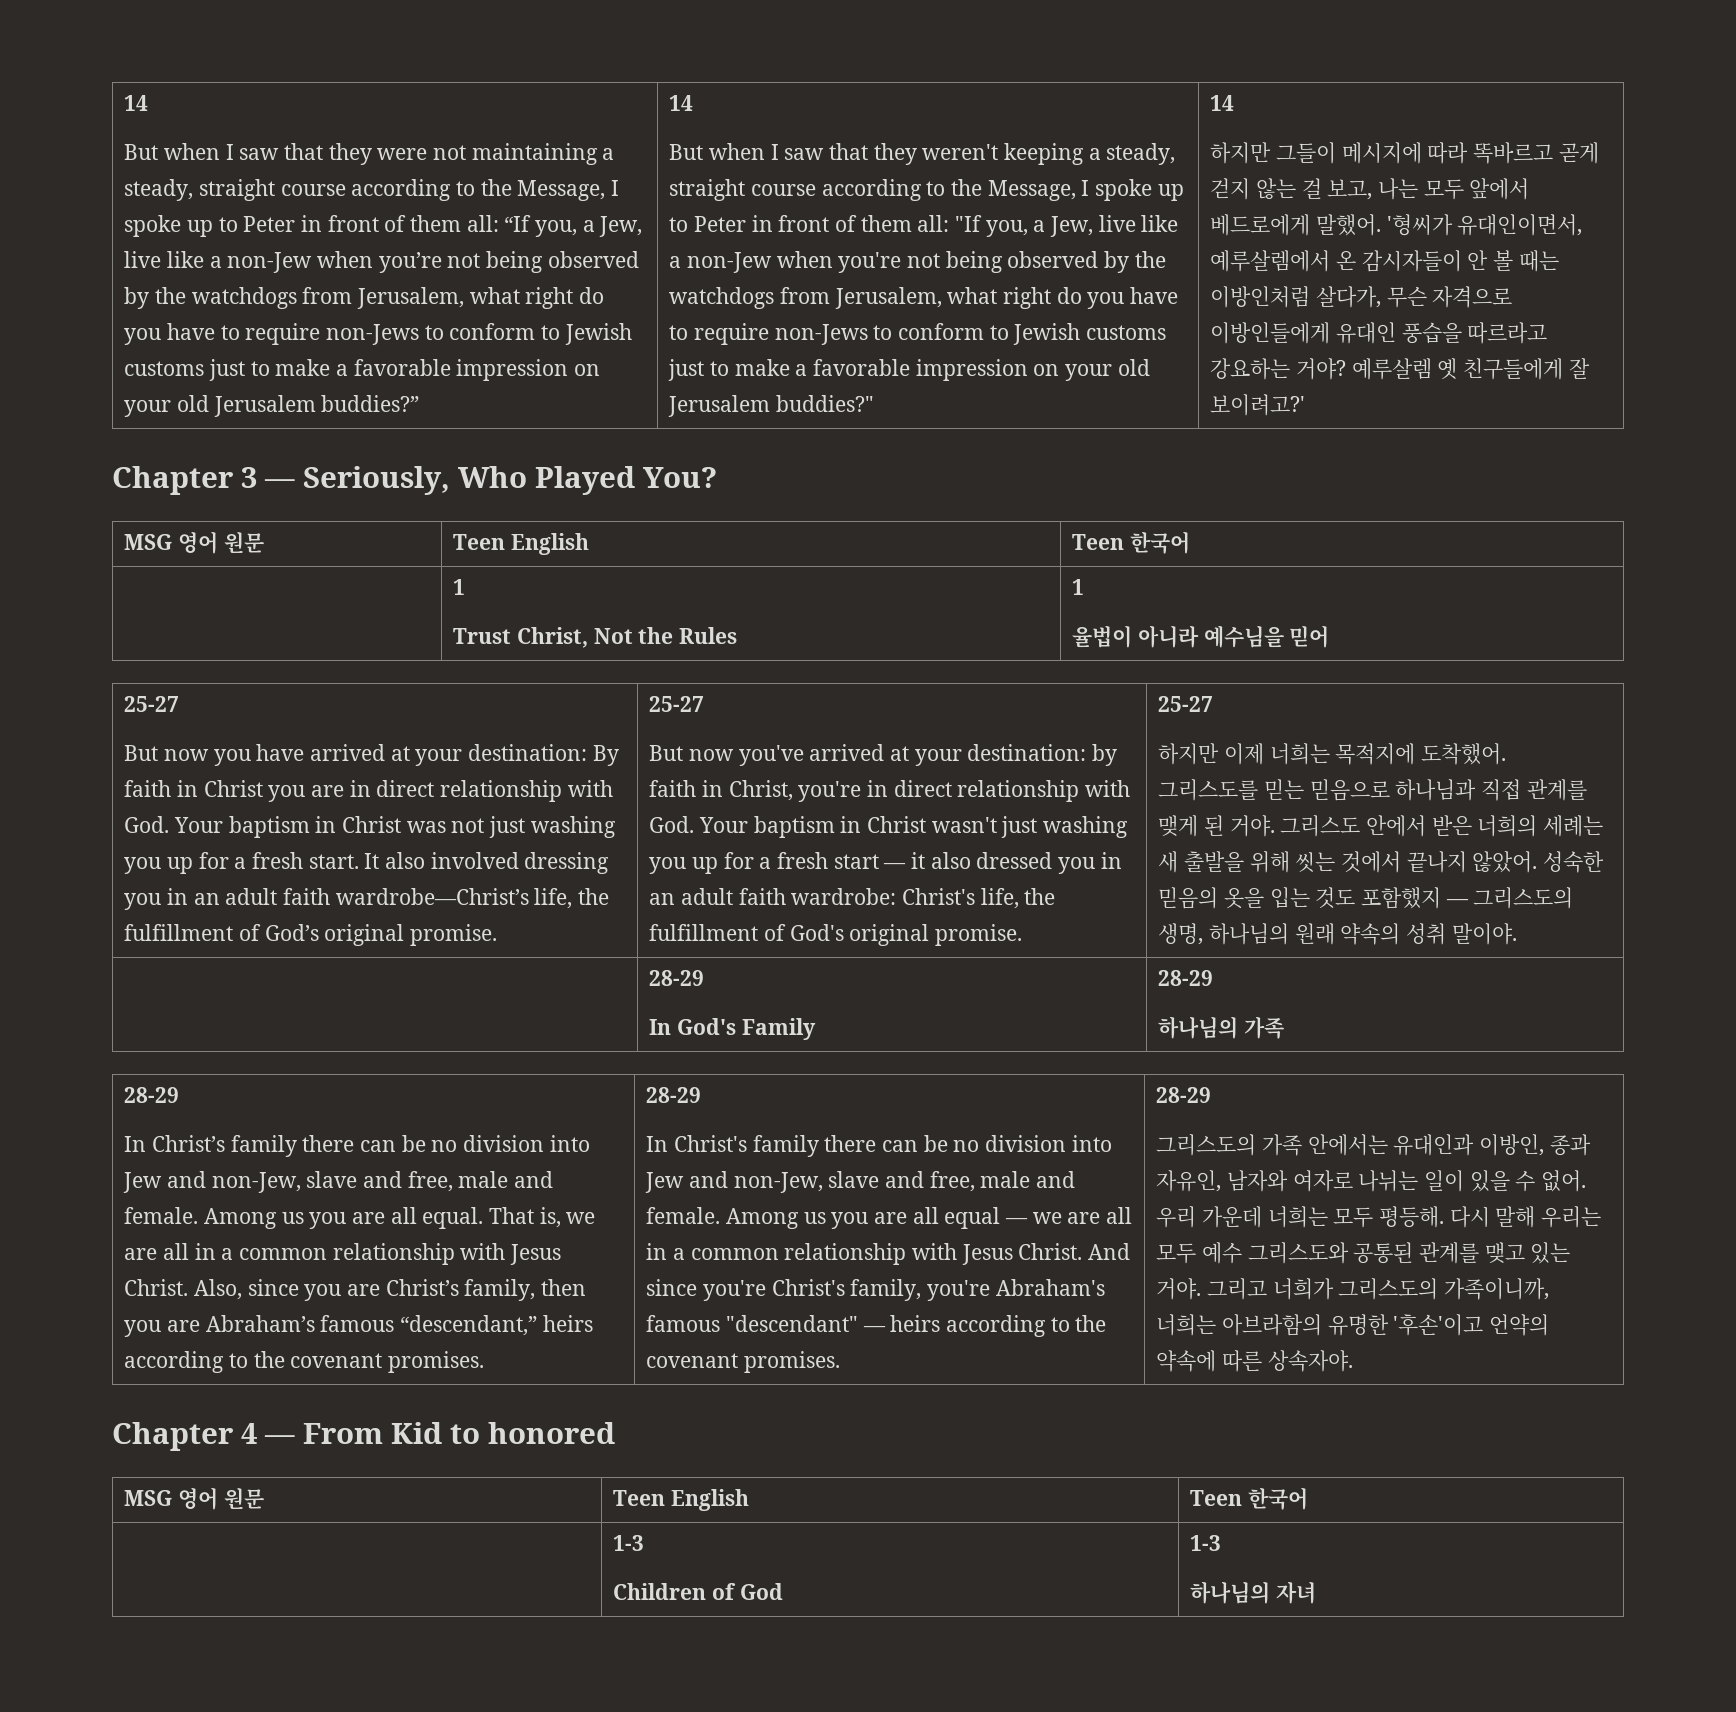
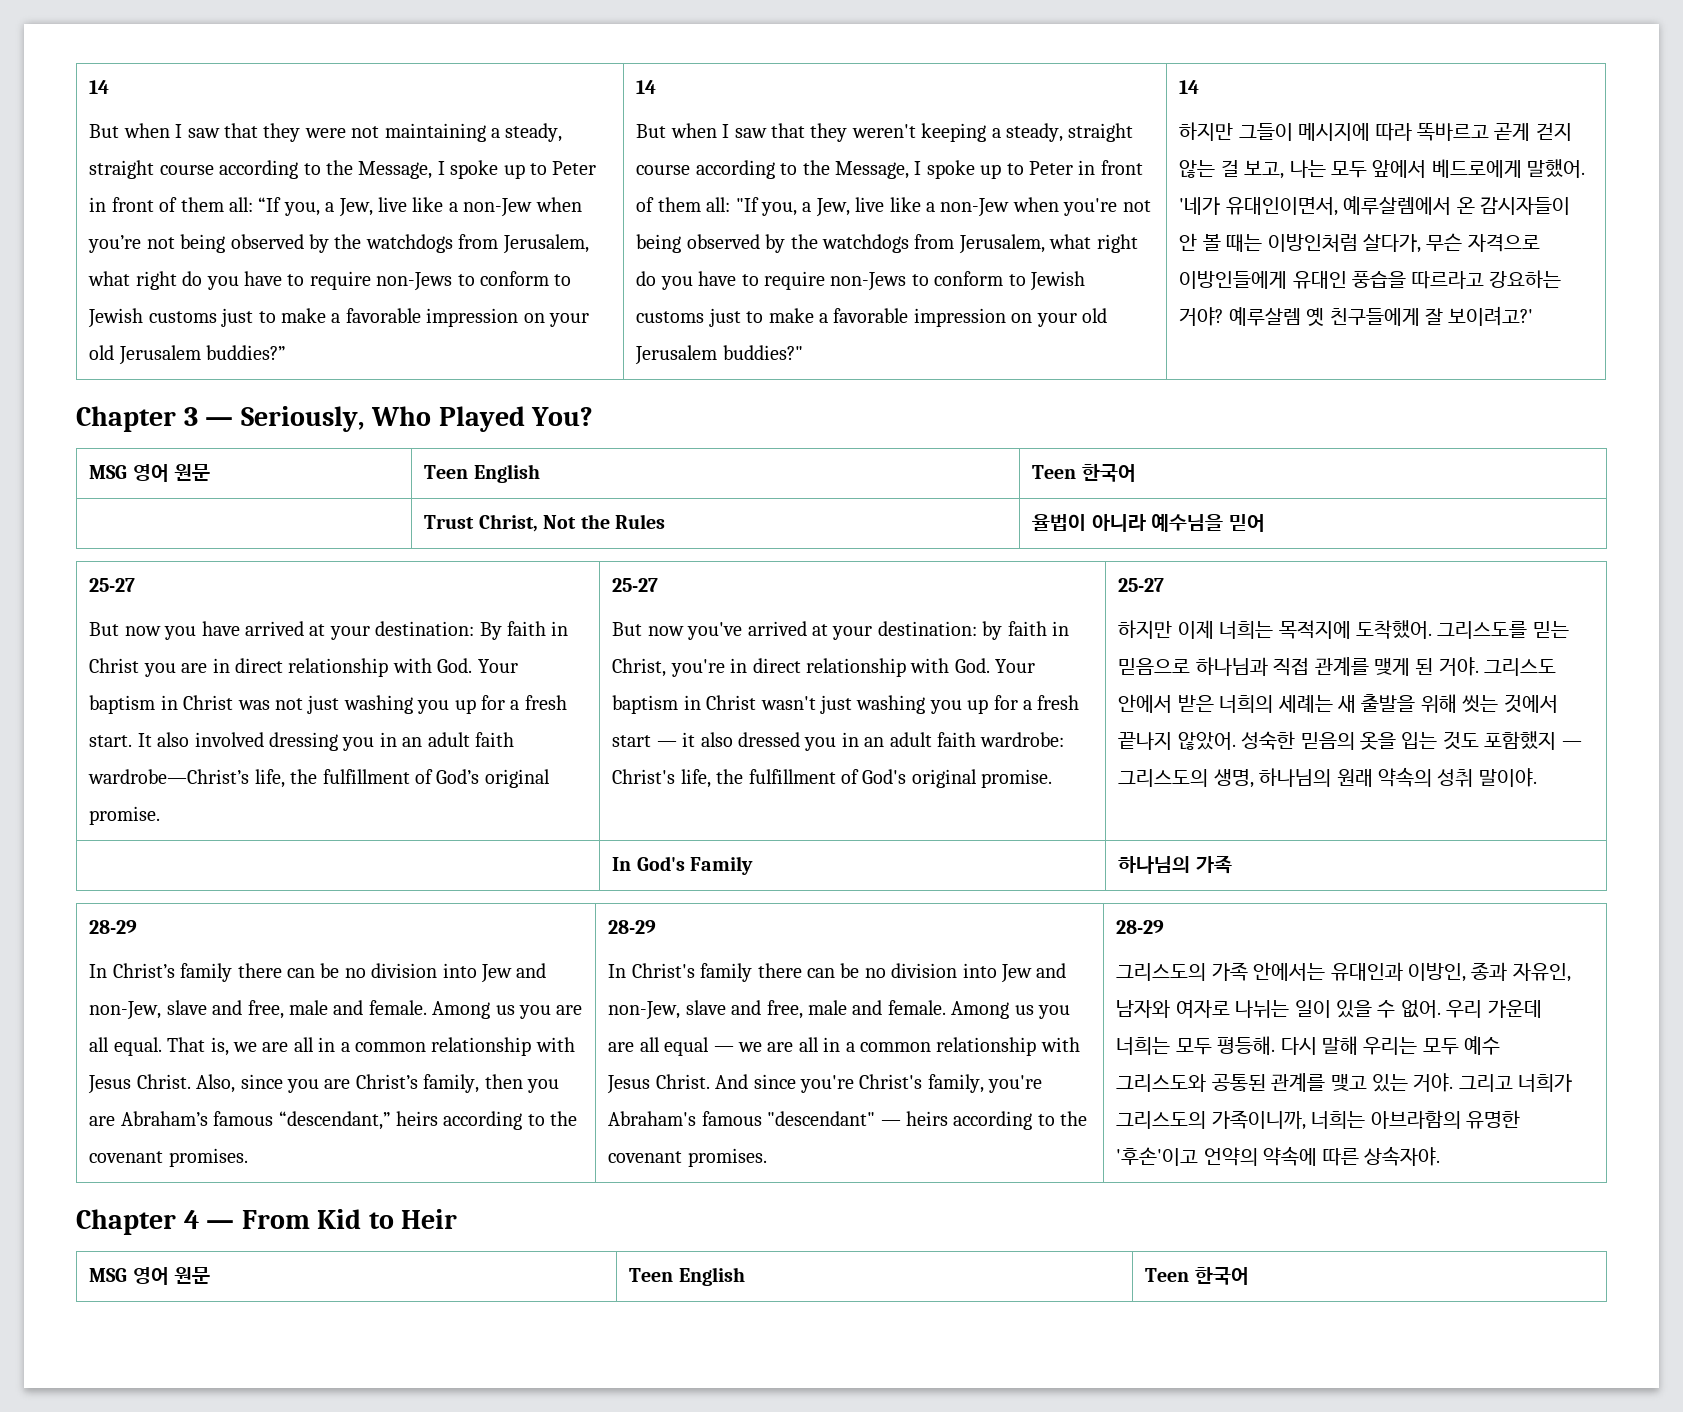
- '형씨가 유대인이면서, 예루살렘에서 온 감시자들이 안 볼 때는 이방인처럼 살다가, 무슨 자격으로 이방인들에게 유대인 풍습을 따르라고 강요하는 거야?
+ '네가 유대인이면서, 예루살렘에서 온 감시자들이 안 볼 때는 이방인처럼 살다가, 무슨 자격으로 이방인들에게 유대인 풍습을 따르라고 강요하는 거야?
  Chapter 3 — Seriously, Who Played You?
  MSG 영어 원문 | Teen English | Teen 한국어
- | 1
- Trust Christ, Not the Rules | 1
- 율법이 아니라 예수님을 믿어
+ | Trust Christ, Not the Rules | 율법이 아니라 예수님을 믿어
  성숙한 믿음의 옷을 입는 것도 포함했지 — 그리스도의 생명, 하나님의 원래 약속의 성취 말이야.
- | 28-29
- In God's Family | 28-29
- 하나님의 가족
+ | In God's Family | 하나님의 가족
- Chapter 4 — From Kid to honored
+ Chapter 4 — From Kid to Heir
  MSG 영어 원문 | Teen English | Teen 한국어
- | 1-3
- Children of God | 1-3
- 하나님의 자녀

